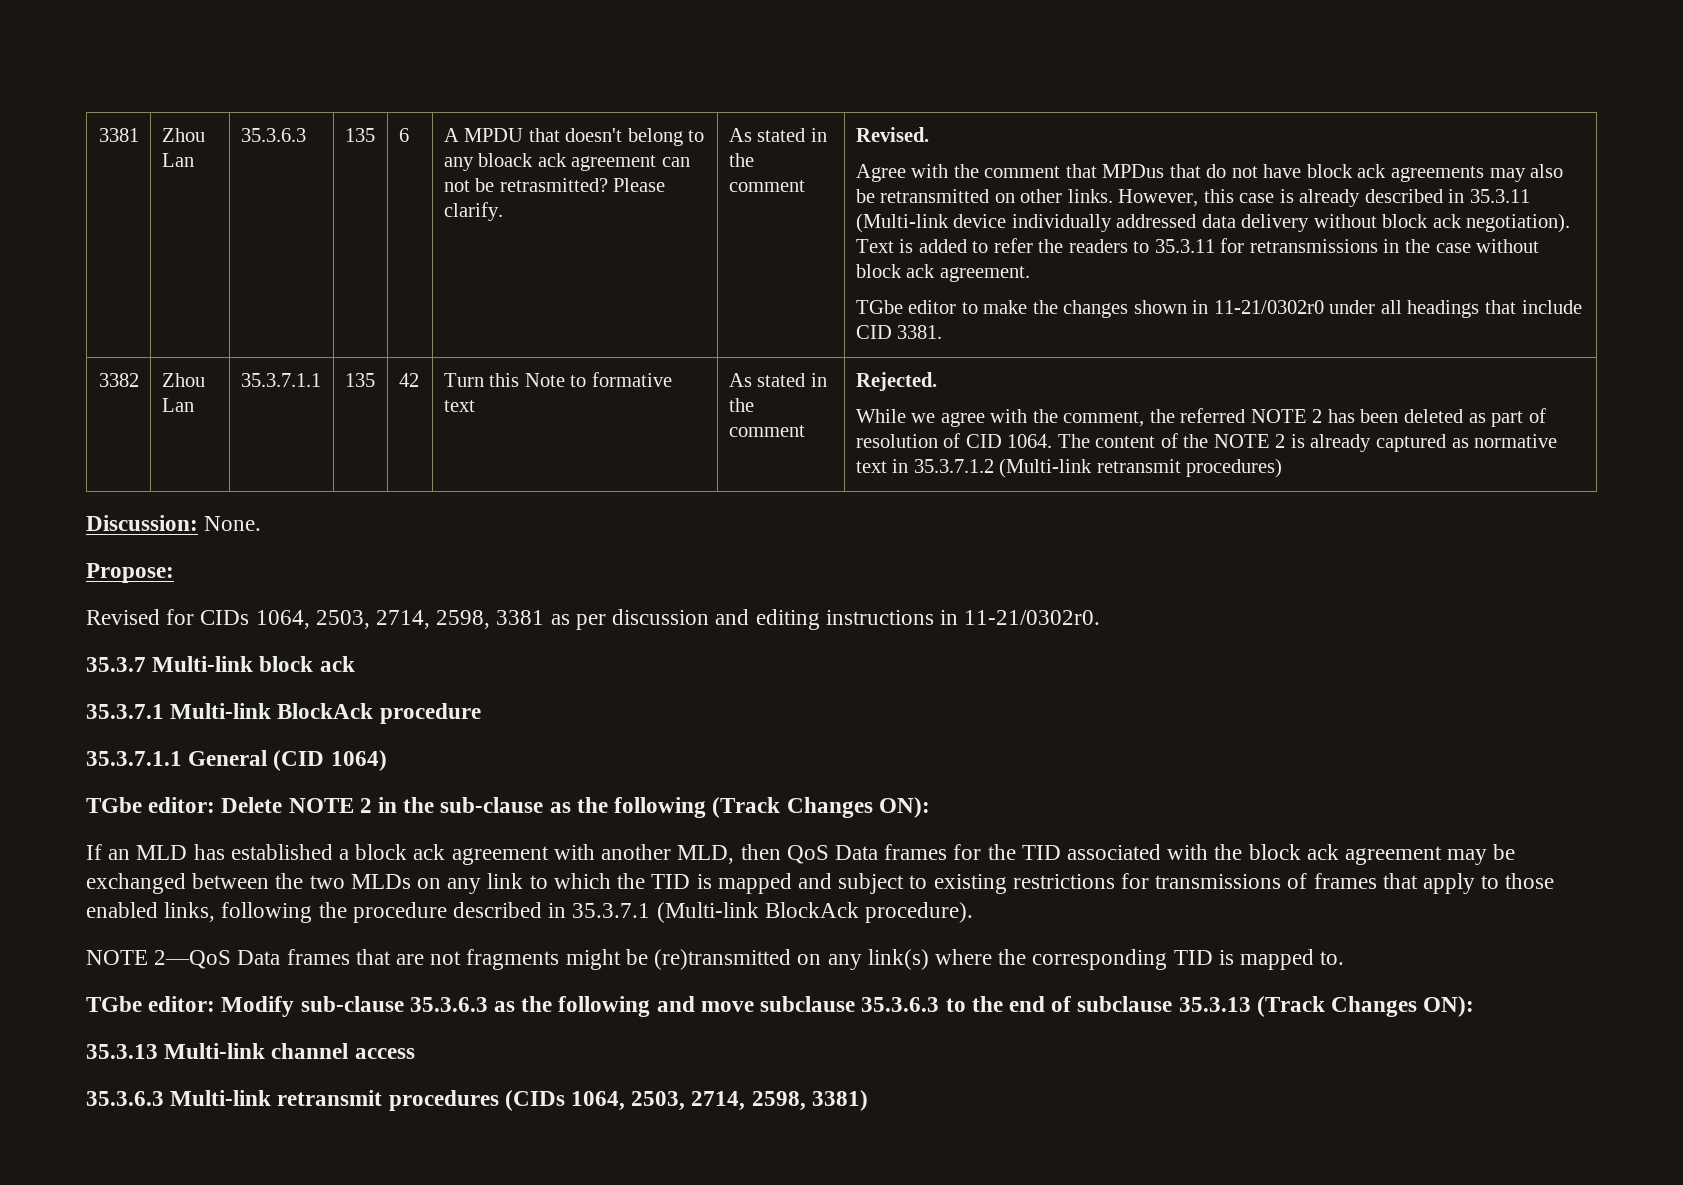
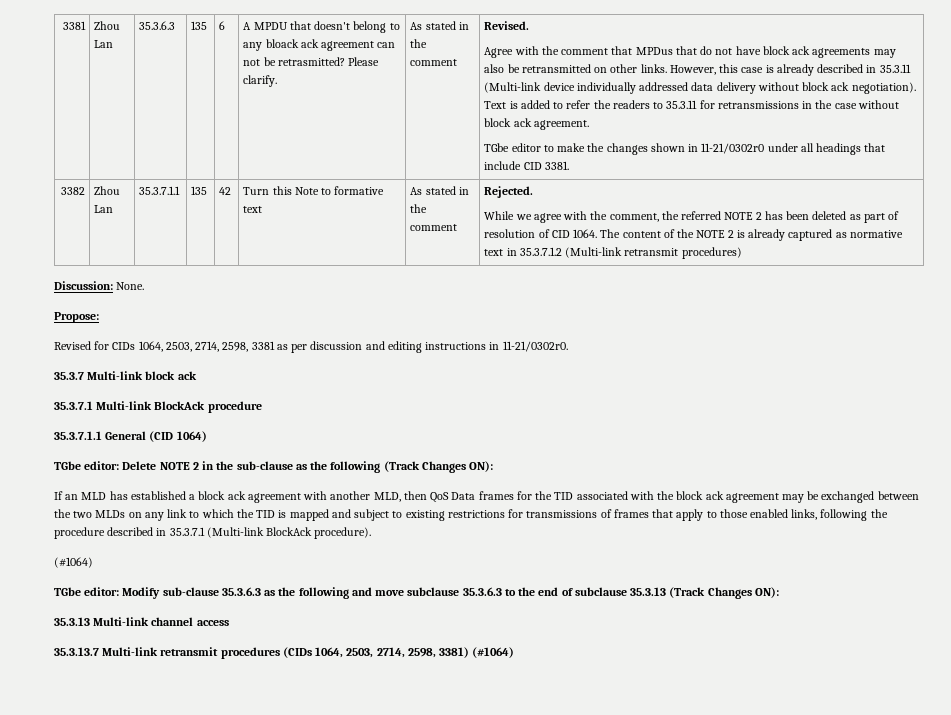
  If an MLD has established a block ack agreement with another MLD, then QoS Data frames for the TID associated with the block ack agreement may be exchanged between the two MLDs on any link to which the TID is mapped and subject to existing restrictions for transmissions of frames that apply to those enabled links, following the procedure described in 35.3.7.1 (Multi-link BlockAck procedure).
- NOTE 2—QoS Data frames that are not fragments might be (re)transmitted on any link(s) where the corresponding TID is mapped to.
+ (#1064)
- 35.3.6.3 Multi-link retransmit procedures (CIDs 1064, 2503, 2714, 2598, 3381)
+ 35.3.13.7 Multi-link retransmit procedures (CIDs 1064, 2503, 2714, 2598, 3381) (#1064)

